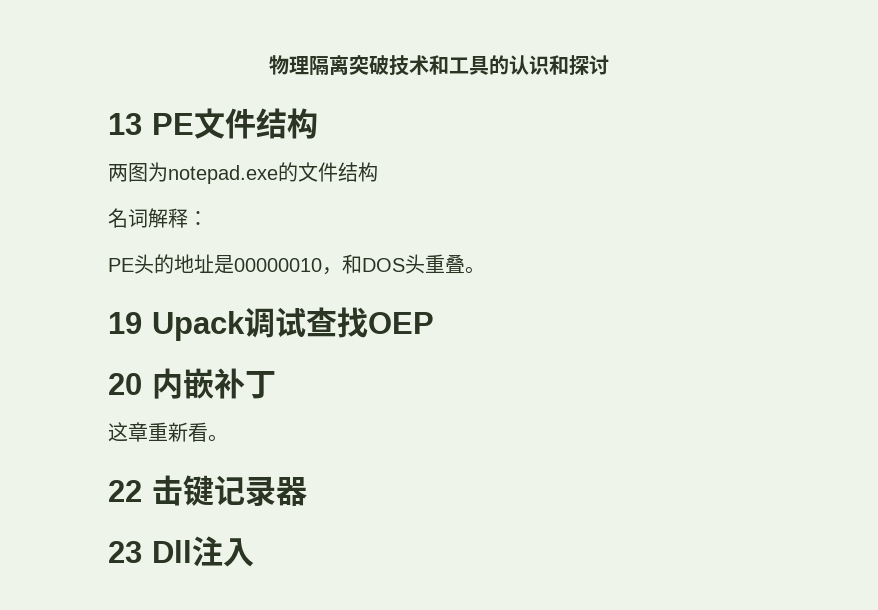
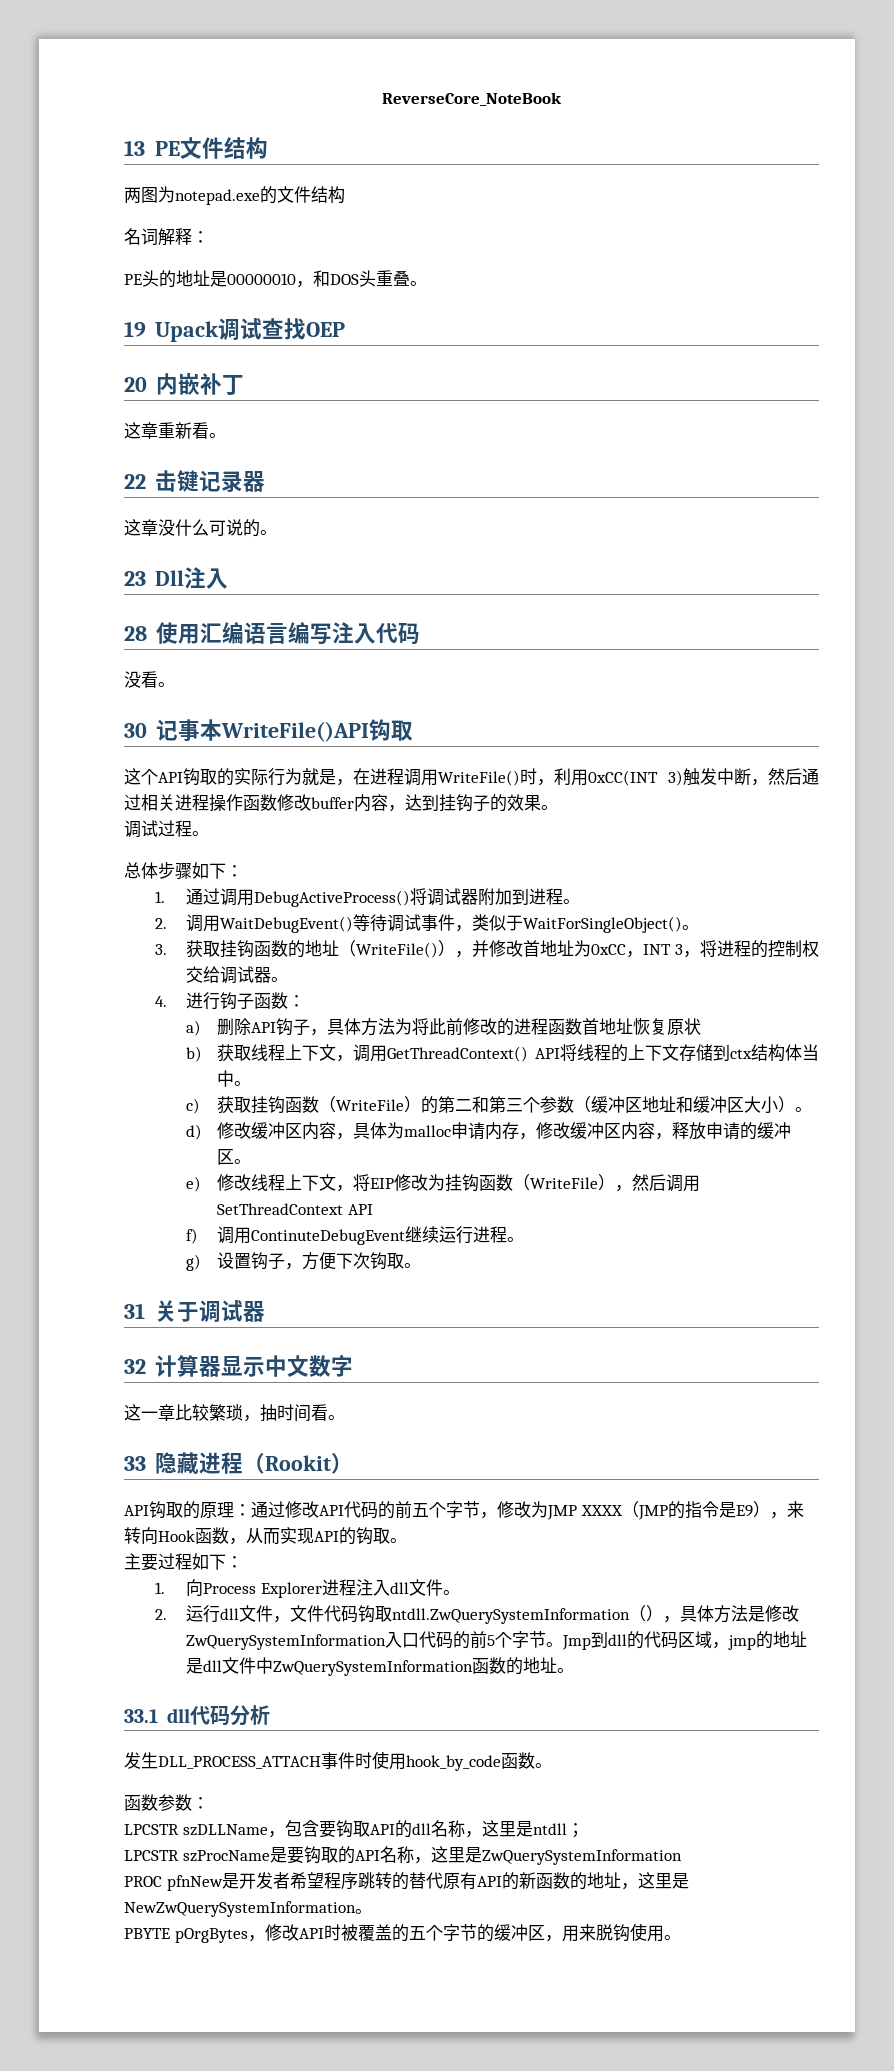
- 物理隔离突破技术和工具的认识和探讨
+ ReverseCore_NoteBook
+ 这章没什么可说的。
+ 28使用汇编语言编写注入代码
+ 没看。
+ 30记事本WriteFile()API钩取
+ 这个API钩取的实际行为就是，在进程调用WriteFile()时，利用0xCC(INT 3)触发中断，然后通过相关进程操作函数修改buffer内容，达到挂钩子的效果。
+ 调试过程。
+ 总体步骤如下：
+ 1.通过调用DebugActiveProcess()将调试器附加到进程。
+ 2.调用WaitDebugEvent()等待调试事件，类似于WaitForSingleObject()。
+ 3.获取挂钩函数的地址（WriteFile()），并修改首地址为0xCC，INT 3，将进程的控制权交给调试器。
+ 4.进行钩子函数：
+ a)删除API钩子，具体方法为将此前修改的进程函数首地址恢复原状
+ b)获取线程上下文，调用GetThreadContext() API将线程的上下文存储到ctx结构体当中。
+ c)获取挂钩函数（WriteFile）的第二和第三个参数（缓冲区地址和缓冲区大小）。
+ d)修改缓冲区内容，具体为malloc申请内存，修改缓冲区内容，释放申请的缓冲区。
+ e)修改线程上下文，将EIP修改为挂钩函数（WriteFile），然后调用SetThreadContext API
+ f)调用ContinuteDebugEvent继续运行进程。
+ g)设置钩子，方便下次钩取。
+ 31关于调试器
+ 32计算器显示中文数字
+ 这一章比较繁琐，抽时间看。
+ 33隐藏进程（Rookit）
+ API钩取的原理：通过修改API代码的前五个字节，修改为JMP XXXX（JMP的指令是E9），来转向Hook函数，从而实现API的钩取。
+ 主要过程如下：
+ 1.向Process Explorer进程注入dll文件。
+ 2.运行dll文件，文件代码钩取ntdll.ZwQuerySystemInformation（），具体方法是修改ZwQuerySystemInformation入口代码的前5个字节。Jmp到dll的代码区域，jmp的地址是dll文件中ZwQuerySystemInformation函数的地址。
+ 33.1 dll代码分析
+ 发生DLL_PROCESS_ATTACH事件时使用hook_by_code函数。
+ 函数参数：
+ LPCSTR szDLLName，包含要钩取API的dll名称，这里是ntdll；
+ LPCSTR szProcName是要钩取的API名称，这里是ZwQuerySystemInformation
+ PROC pfnNew是开发者希望程序跳转的替代原有API的新函数的地址，这里是NewZwQuerySystemInformation。
+ PBYTE pOrgBytes，修改API时被覆盖的五个字节的缓冲区，用来脱钩使用。

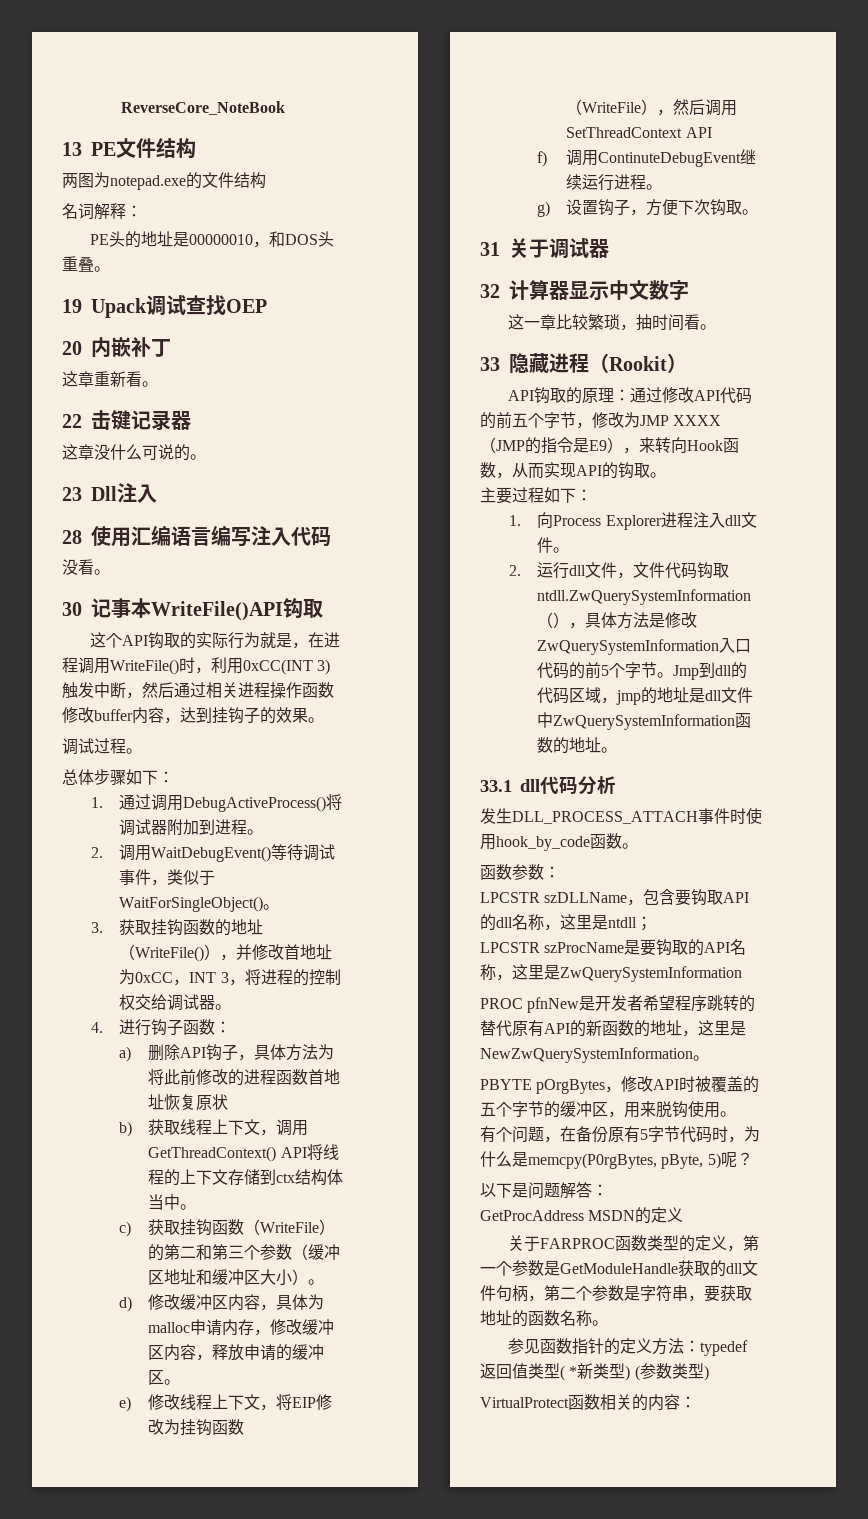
+ 有个问题，在备份原有5字节代码时，为什么是memcpy(P0rgBytes, pByte, 5)呢？
+ 以下是问题解答：
+ GetProcAddress MSDN的定义
+ 关于FARPROC函数类型的定义，第一个参数是GetModuleHandle获取的dll文件句柄，第二个参数是字符串，要获取地址的函数名称。
+ 参见函数指针的定义方法：typedef返回值类型( *新类型) (参数类型)
+ VirtualProtect函数相关的内容：

